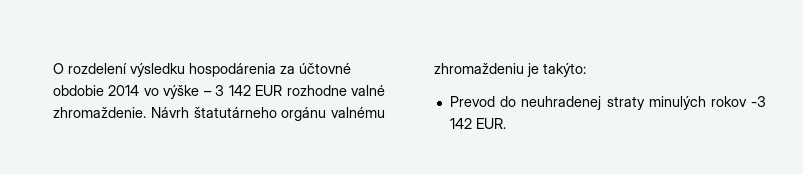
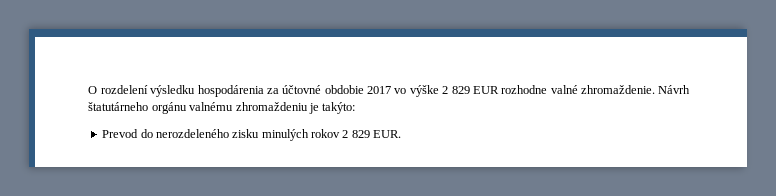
- O rozdelení výsledku hospodárenia za účtovné obdobie 2014 vo výške – 3 142 EUR rozhodne valné zhromaždenie.
+ O rozdelení výsledku hospodárenia za účtovné obdobie 2017 vo výške 2 829 EUR rozhodne valné zhromaždenie.
- Prevod do neuhradenej straty minulých rokov -3 142 EUR.
+ Prevod do nerozdeleného zisku minulých rokov 2 829 EUR.

